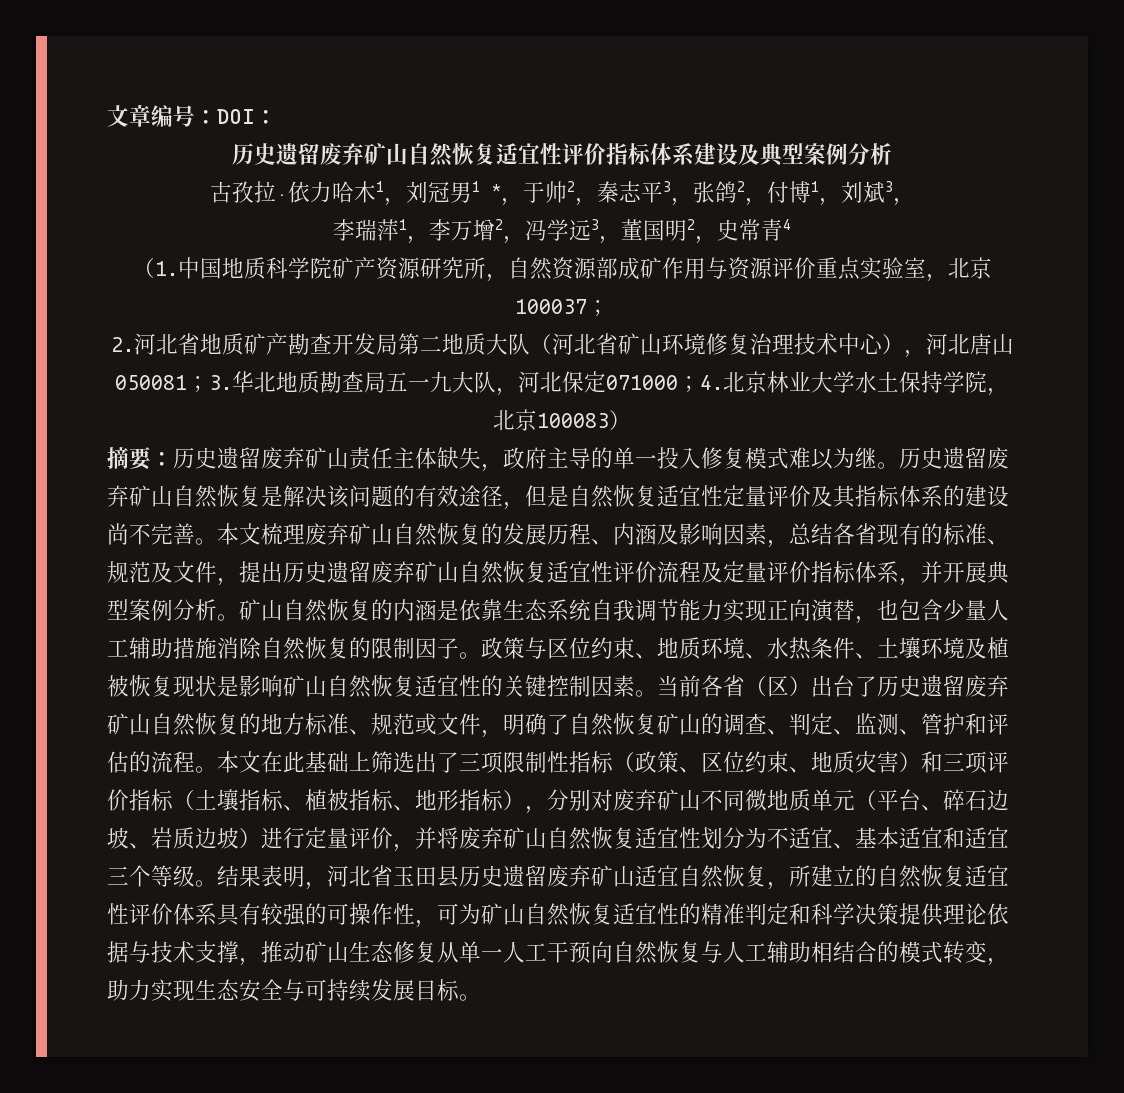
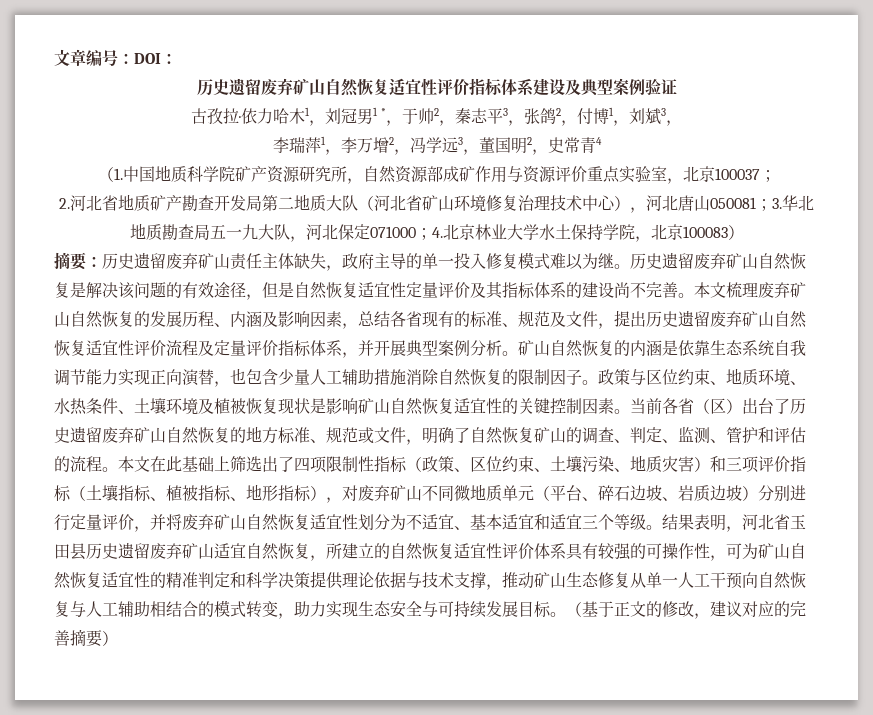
- 历史遗留废弃矿山自然恢复适宜性评价指标体系建设及典型案例分析
+ 历史遗留废弃矿山自然恢复适宜性评价指标体系建设及典型案例验证
- 本文在此基础上筛选出了三项限制性指标（政策、区位约束、地质灾害）和三项评价指标（土壤指标、植被指标、地形指标），分别对废弃矿山不同微地质单元（平台、碎石边坡、岩质边坡）进行定量评价，并将废弃矿山自然恢复适宜性划分为不适宜、基本适宜和适宜三个等级。
+ 本文在此基础上筛选出了四项限制性指标（政策、区位约束、土壤污染、地质灾害）和三项评价指标（土壤指标、植被指标、地形指标），对废弃矿山不同微地质单元（平台、碎石边坡、岩质边坡）分别进行定量评价，并将废弃矿山自然恢复适宜性划分为不适宜、基本适宜和适宜三个等级。
+ （基于正文的修改，建议对应的完善摘要）

